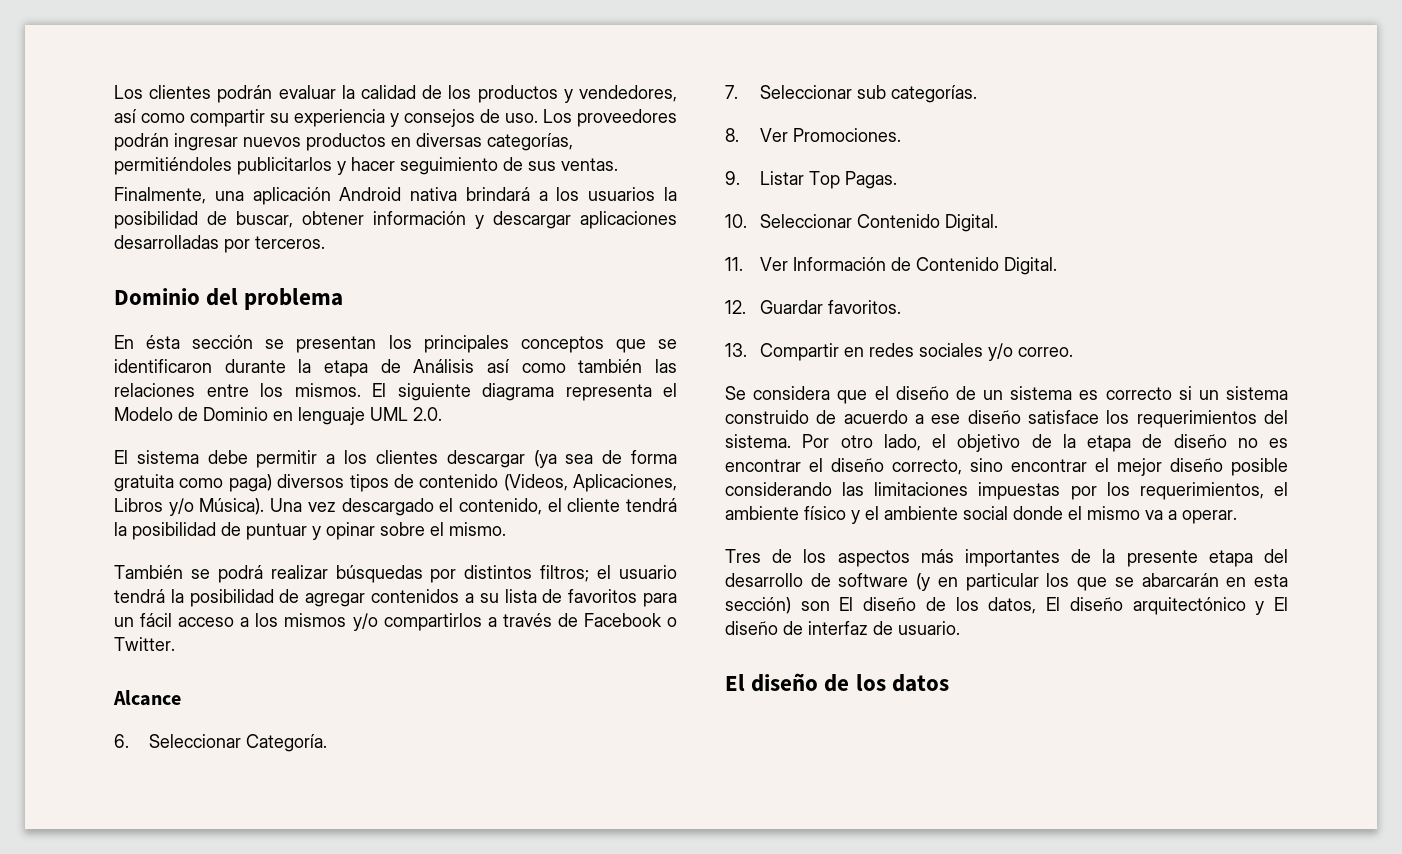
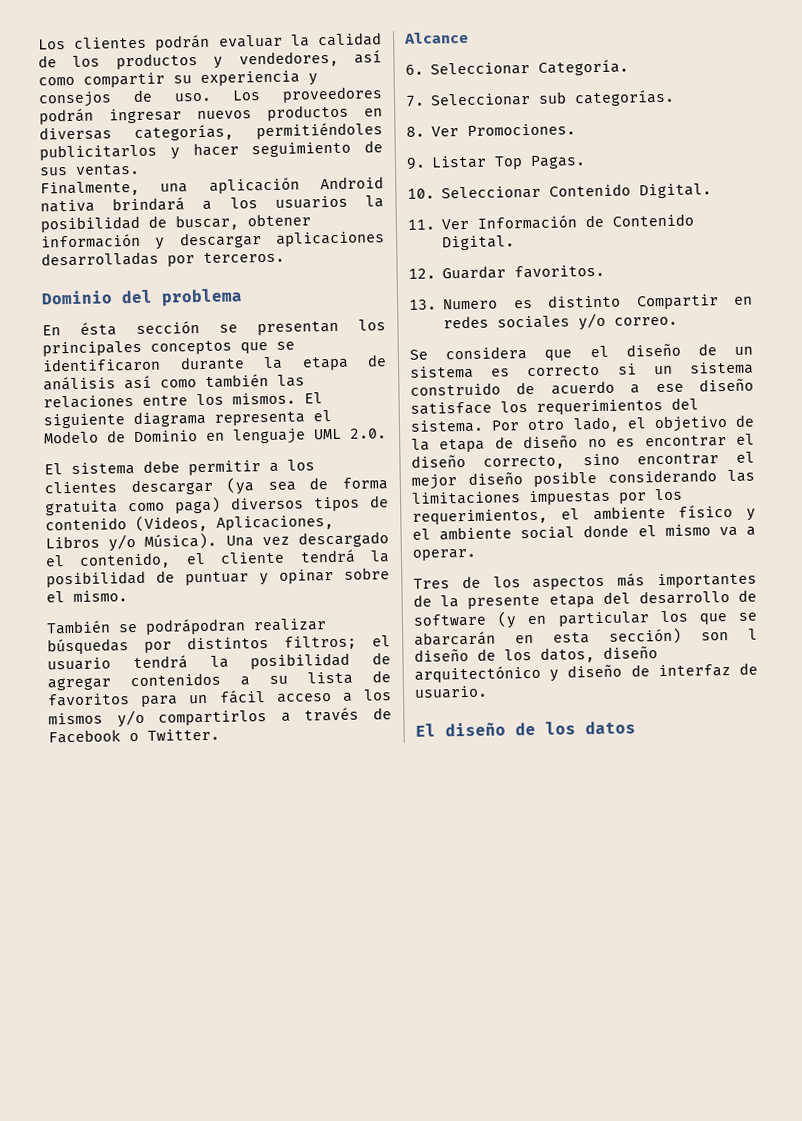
- En ésta sección se presentan los principales conceptos que se identificaron durante la etapa de Análisis así como también las relaciones entre los mismos.
+ En ésta sección se presentan los principales conceptos que se identificaron durante la etapa de análisis así como también las relaciones entre los mismos.
- También se podrá realizar búsquedas por distintos filtros; el usuario tendrá la posibilidad de agregar contenidos a su lista de favoritos para un fácil acceso a los mismos y/o compartirlos a través de Facebook o Twitter.
+ También se podrápodran realizar búsquedas por distintos filtros; el usuario tendrá la posibilidad de agregar contenidos a su lista de favoritos para un fácil acceso a los mismos y/o compartirlos a través de Facebook o Twitter.
- 13. Compartir en redes sociales y/o correo.
+ 13. Numero es distinto Compartir en redes sociales y/o correo.
- Tres de los aspectos más importantes de la presente etapa del desarrollo de software (y en particular los que se abarcarán en esta sección) son El diseño de los datos, El diseño arquitectónico y El diseño de interfaz de usuario.
+ Tres de los aspectos más importantes de la presente etapa del desarrollo de software (y en particular los que se abarcarán en esta sección) son l diseño de los datos, diseño arquitectónico y diseño de interfaz de usuario.

